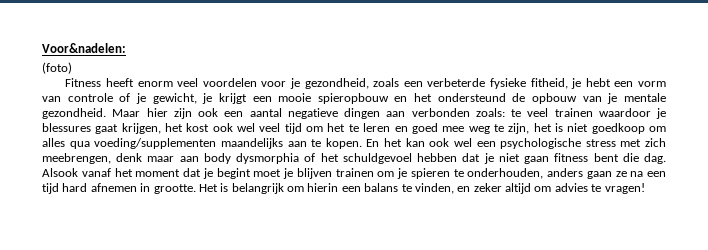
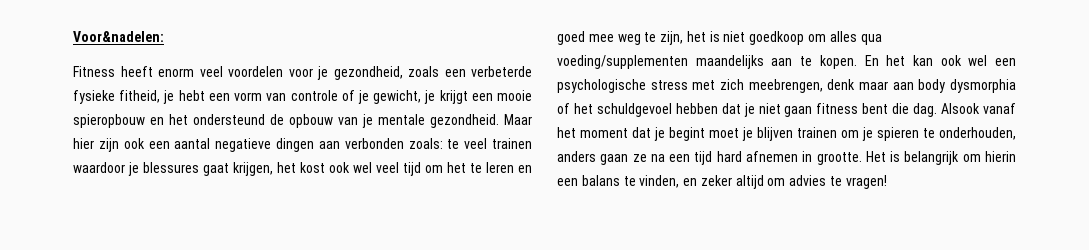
- (foto)

